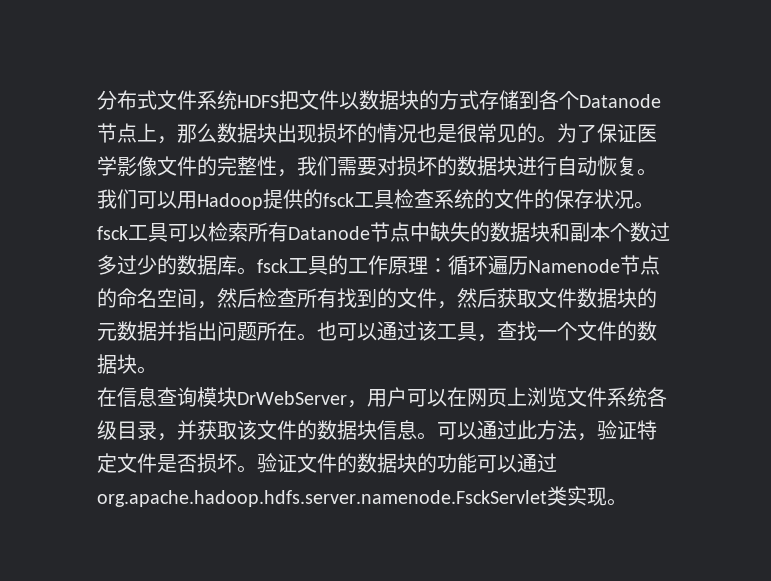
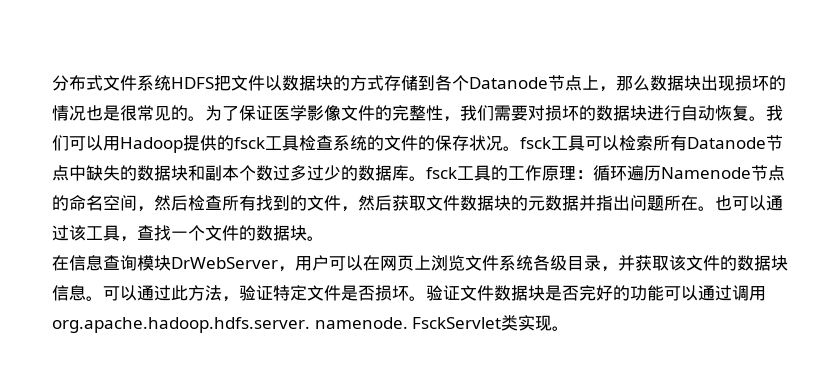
- 验证文件的数据块的功能可以通过org.apache.hadoop.hdfs.server.namenode.FsckServlet类实现。
+ 验证文件数据块是否完好的功能可以通过调用org.apache.hadoop.hdfs.server. namenode. FsckServlet类实现。

